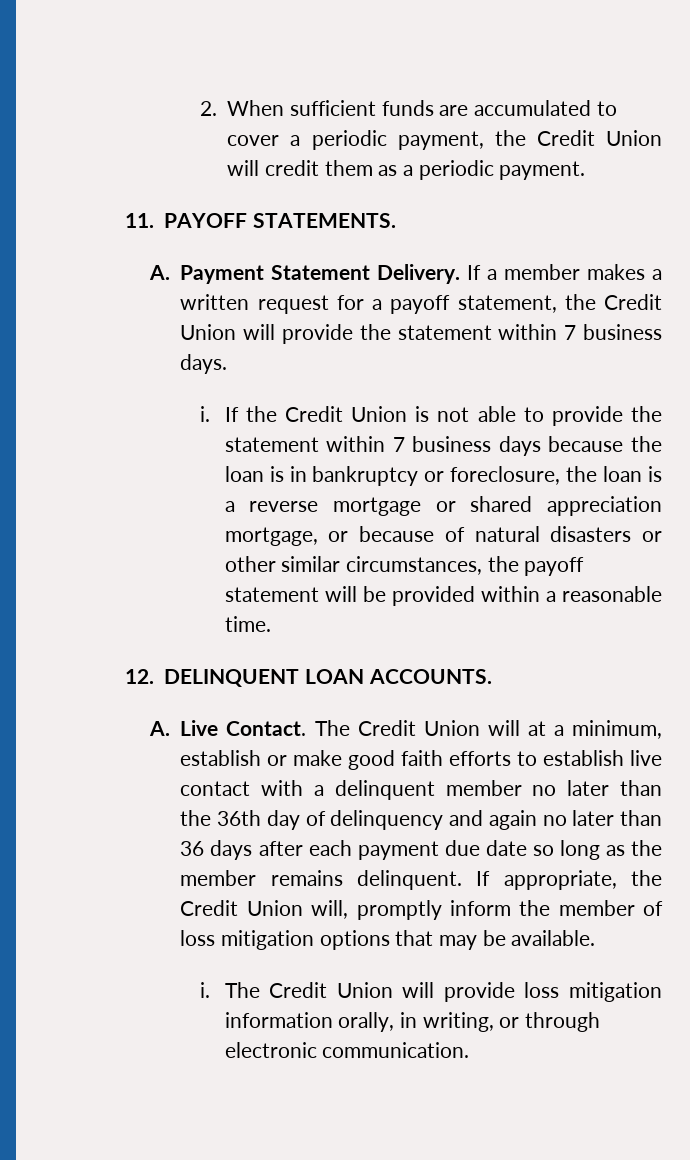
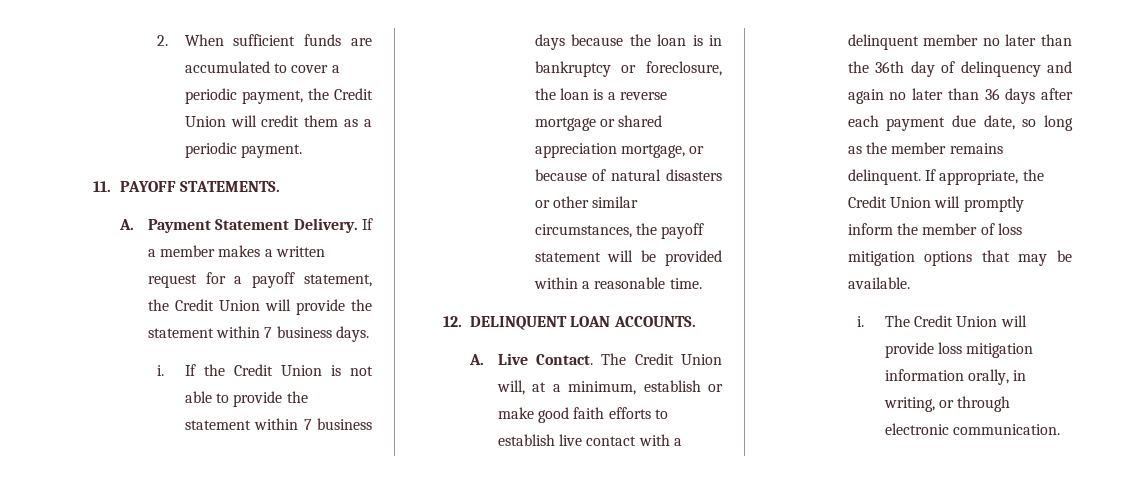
- The Credit Union will at a minimum, establish or make good faith efforts to establish live contact with a delinquent member no later than the 36th day of delinquency and again no later than 36 days after each payment due date so long as the member remains delinquent.
+ The Credit Union will, at a minimum, establish or make good faith efforts to establish live contact with a delinquent member no later than the 36th day of delinquency and again no later than 36 days after each payment due date, so long as the member remains delinquent.
- If appropriate, the Credit Union will, promptly inform the member of loss mitigation options that may be available.
+ If appropriate, the Credit Union will promptly inform the member of loss mitigation options that may be available.

